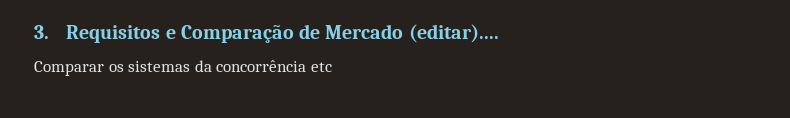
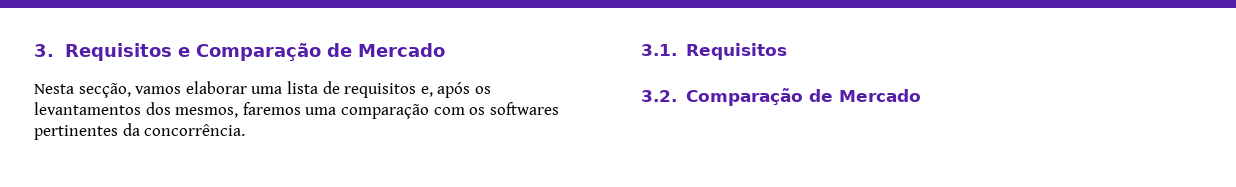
- 3. Requisitos e Comparação de Mercado (editar)....
- Comparar os sistemas da concorrência etc
+ 3. Requisitos e Comparação de Mercado
+ Nesta secção, vamos elaborar uma lista de requisitos e, após os levantamentos dos mesmos, faremos uma comparação com os softwares pertinentes da concorrência.
+ 3.1. Requisitos
+ 3.2. Comparação de Mercado

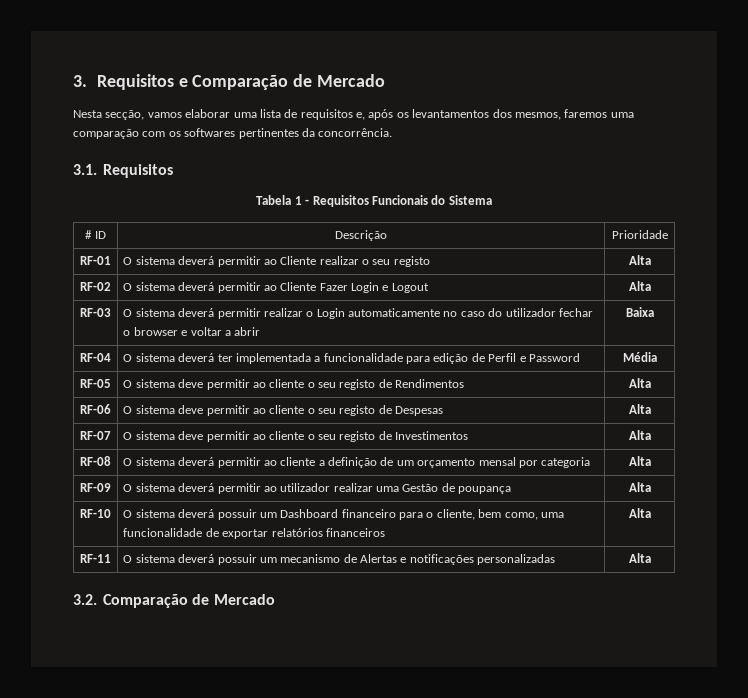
+ Tabela 1 - Requisitos Funcionais do Sistema
+ # ID | Descrição | Prioridade
+ RF-01 | O sistema deverá permitir ao Cliente realizar o seu registo | Alta
+ RF-02 | O sistema deverá permitir ao Cliente Fazer Login e Logout | Alta
+ RF-03 | O sistema deverá permitir realizar o Login automaticamente no caso do utilizador fechar o browser e voltar a abrir | Baixa
+ RF-04 | O sistema deverá ter implementada a funcionalidade para edição de Perfil e Password | Média
+ RF-05 | O sistema deve permitir ao cliente o seu registo de Rendimentos | Alta
+ RF-06 | O sistema deve permitir ao cliente o seu registo de Despesas | Alta
+ RF-07 | O sistema deve permitir ao cliente o seu registo de Investimentos | Alta
+ RF-08 | O sistema deverá permitir ao cliente a definição de um orçamento mensal por categoria | Alta
+ RF-09 | O sistema deverá permitir ao utilizador realizar uma Gestão de poupança | Alta
+ RF-10 | O sistema deverá possuir um Dashboard financeiro para o cliente, bem como, uma funcionalidade de exportar relatórios financeiros | Alta
+ RF-11 | O sistema deverá possuir um mecanismo de Alertas e notificações personalizadas | Alta

